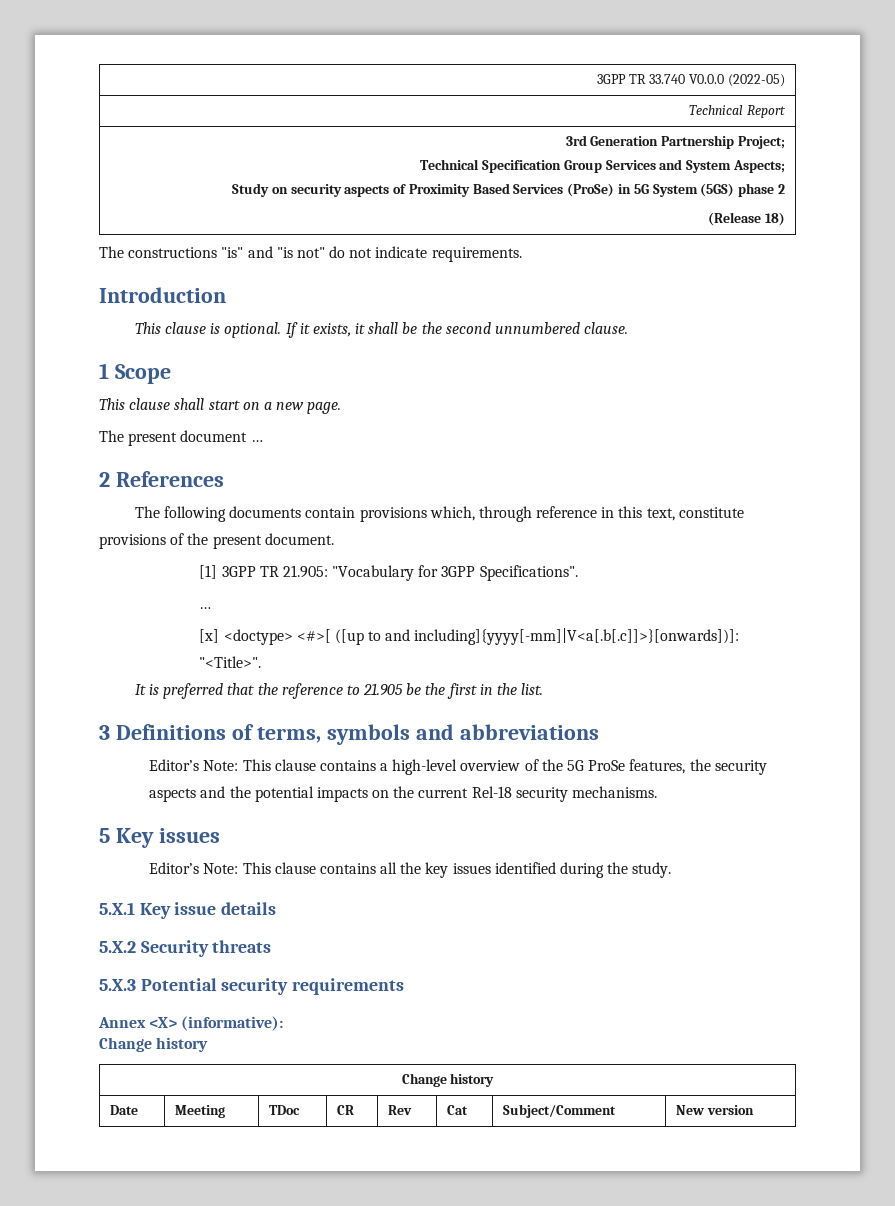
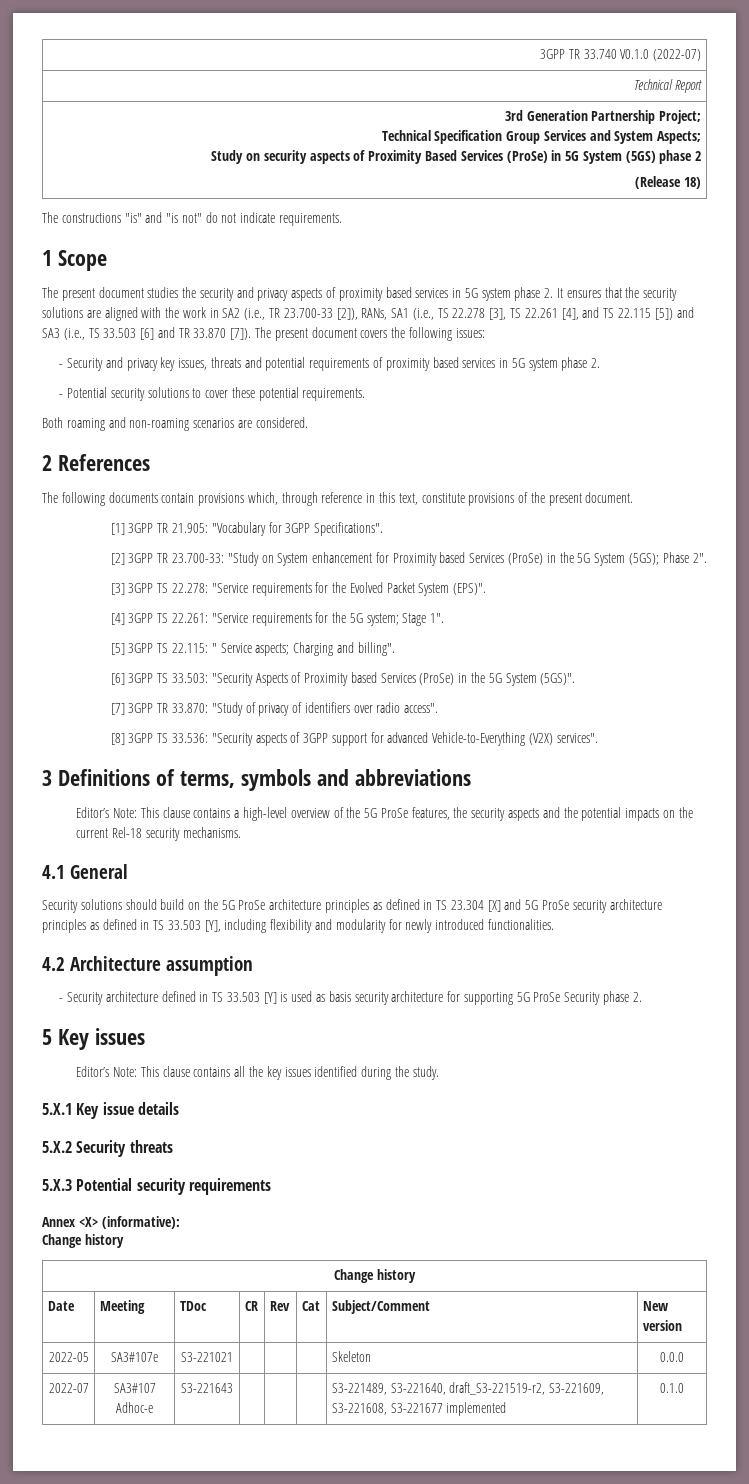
- 3GPP TR 33.740 V0.0.0 (2022-05)
+ 3GPP TR 33.740 V0.1.0 (2022-07)
- Introduction
- This clause is optional. If it exists, it shall be the second unnumbered clause.
  1 Scope
- This clause shall start on a new page.
- The present document …
+ The present document studies the security and privacy aspects of proximity based services in 5G system phase 2. It ensures that the security solutions are aligned with the work in SA2 (i.e., TR 23.700-33 [2]), RANs, SA1 (i.e., TS 22.278 [3], TS 22.261 [4], and TS 22.115 [5]) and SA3 (i.e., TS 33.503 [6] and TR 33.870 [7]). The present document covers the following issues:
+ - Security and privacy key issues, threats and potential requirements of proximity based services in 5G system phase 2.
+ - Potential security solutions to cover these potential requirements.
+ Both roaming and non-roaming scenarios are considered.
  [1] 3GPP TR 21.905: "Vocabulary for 3GPP Specifications".
- …
- [x] <doctype> <#>[ ([up to and including]{yyyy[-mm]|V<a[.b[.c]]>}[onwards])]: "<Title>".
- It is preferred that the reference to 21.905 be the first in the list.
+ [2] 3GPP TR 23.700-33: "Study on System enhancement for Proximity based Services (ProSe) in the 5G System (5GS); Phase 2".
+ [3] 3GPP TS 22.278: "Service requirements for the Evolved Packet System (EPS)".
+ [4] 3GPP TS 22.261: "Service requirements for the 5G system; Stage 1".
+ [5] 3GPP TS 22.115: " Service aspects; Charging and billing".
+ [6] 3GPP TS 33.503: "Security Aspects of Proximity based Services (ProSe) in the 5G System (5GS)".
+ [7] 3GPP TR 33.870: "Study of privacy of identifiers over radio access".
+ [8] 3GPP TS 33.536: "Security aspects of 3GPP support for advanced Vehicle-to-Everything (V2X) services".
+ 4.1 General
+ Security solutions should build on the 5G ProSe architecture principles as defined in TS 23.304 [X] and 5G ProSe security architecture principles as defined in TS 33.503 [Y], including flexibility and modularity for newly introduced functionalities.
+ 4.2 Architecture assumption
+ - Security architecture defined in TS 33.503 [Y] is used as basis security architecture for supporting 5G ProSe Security phase 2.
+ 2022-05 | SA3#107e | S3-221021 | | | | Skeleton | 0.0.0
+ 2022-07 | SA3#107 Adhoc-e | S3-221643 | | | | S3-221489, S3-221640, draft_S3-221519-r2, S3-221609, S3-221608, S3-221677 implemented | 0.1.0

